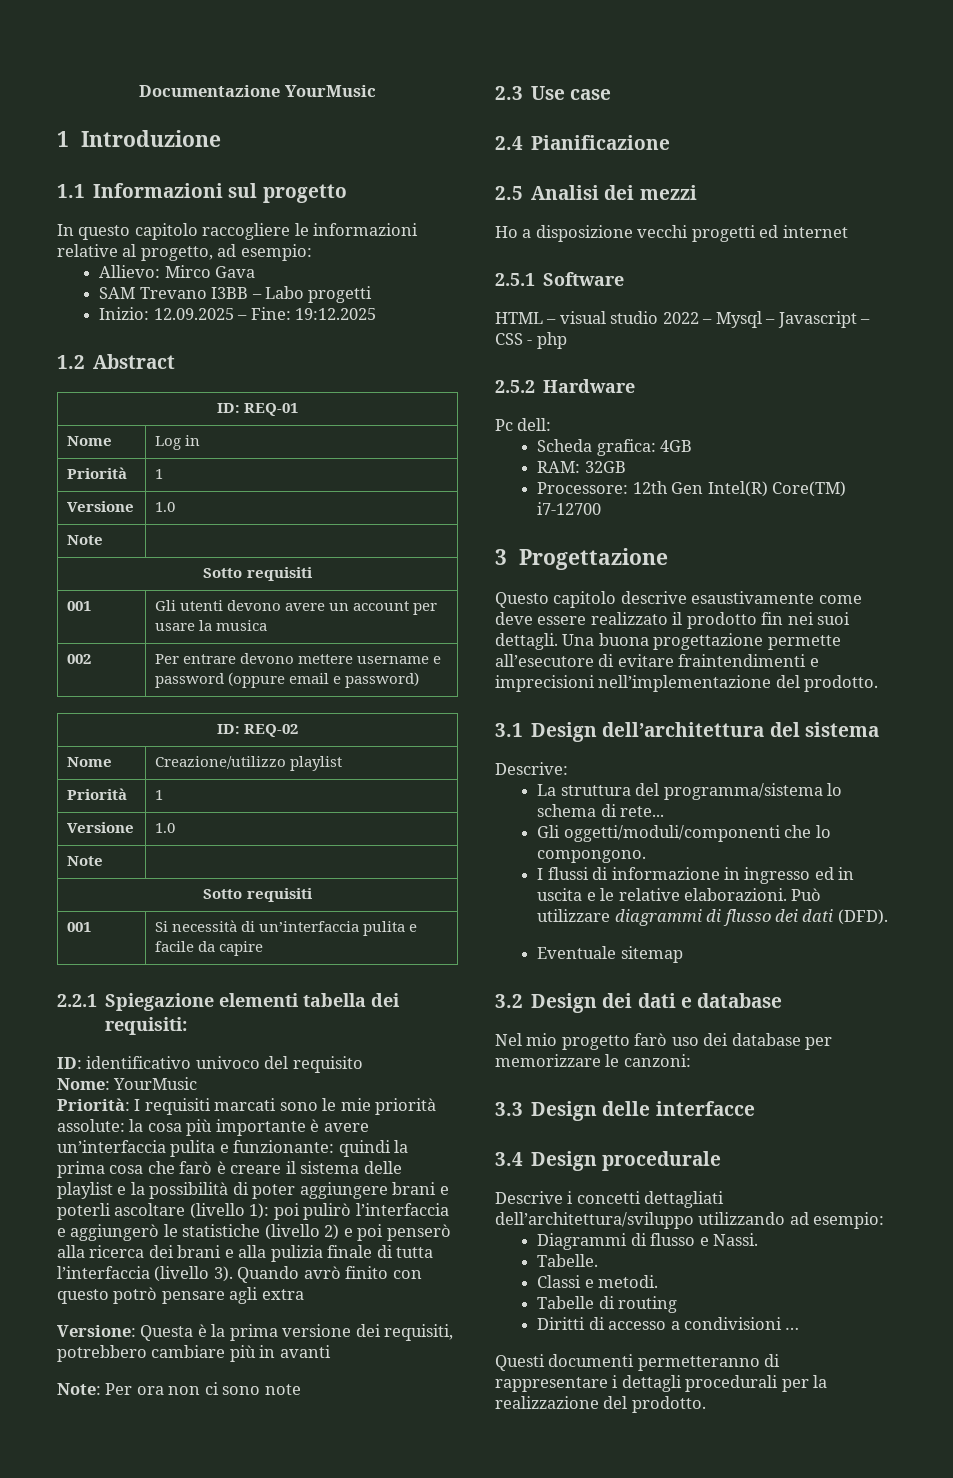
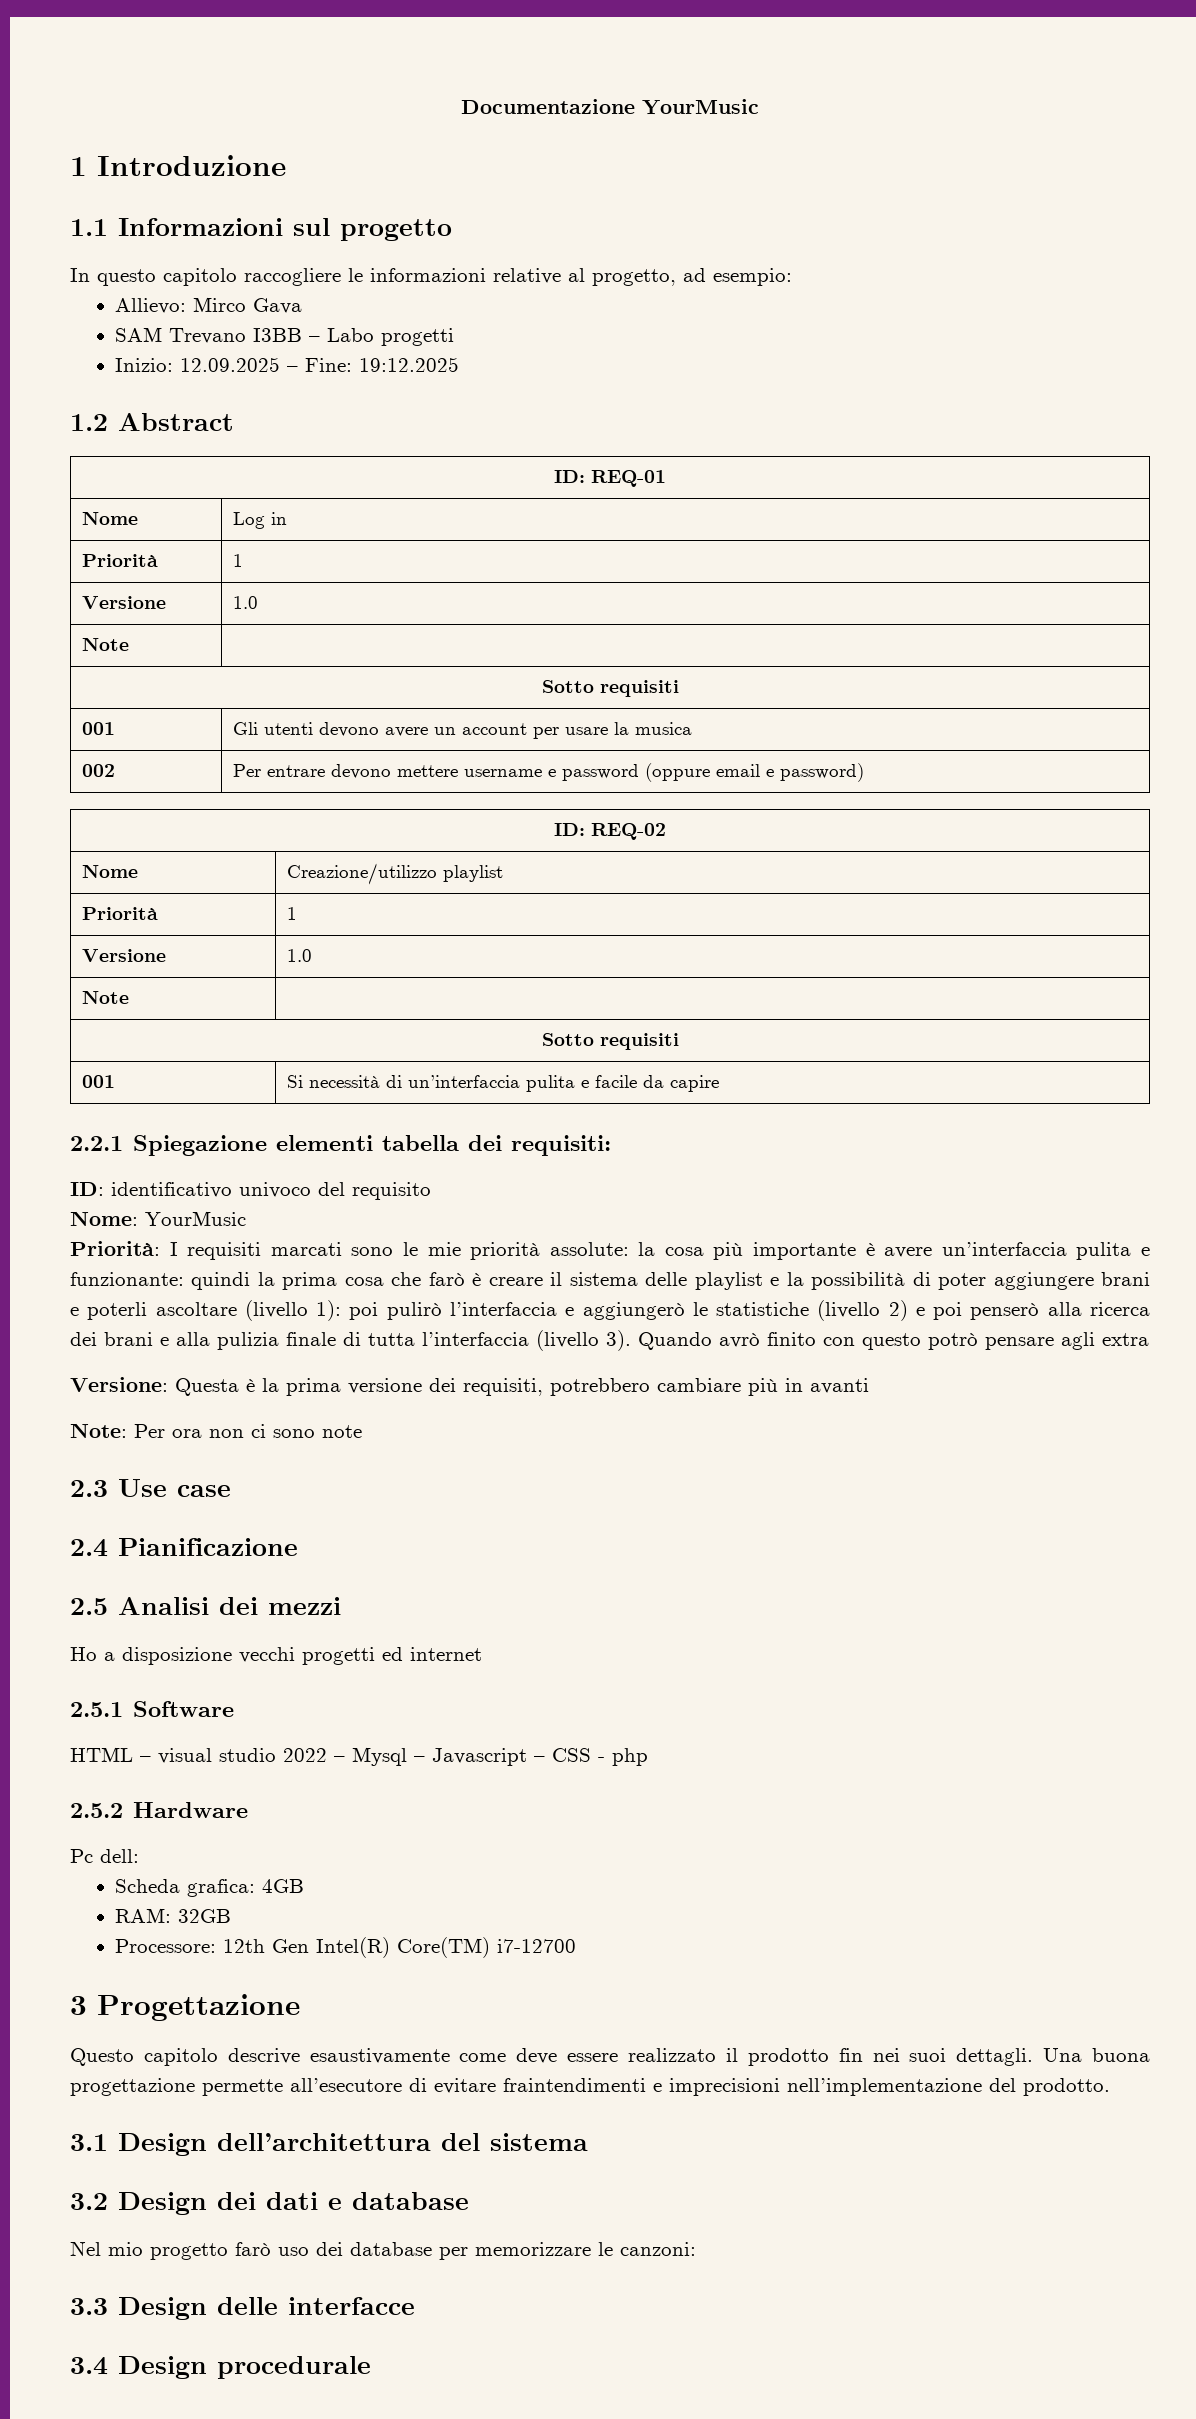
- Descrive:
- La struttura del programma/sistema lo schema di rete...
- Gli oggetti/moduli/componenti che lo compongono.
- I flussi di informazione in ingresso ed in uscita e le relative elaborazioni. Può utilizzare diagrammi di flusso dei dati (DFD).
- Eventuale sitemap
- Descrive i concetti dettagliati dell’architettura/sviluppo utilizzando ad esempio:
- Diagrammi di flusso e Nassi.
- Tabelle.
- Classi e metodi.
- Tabelle di routing
- Diritti di accesso a condivisioni …
- Questi documenti permetteranno di rappresentare i dettagli procedurali per la realizzazione del prodotto.

